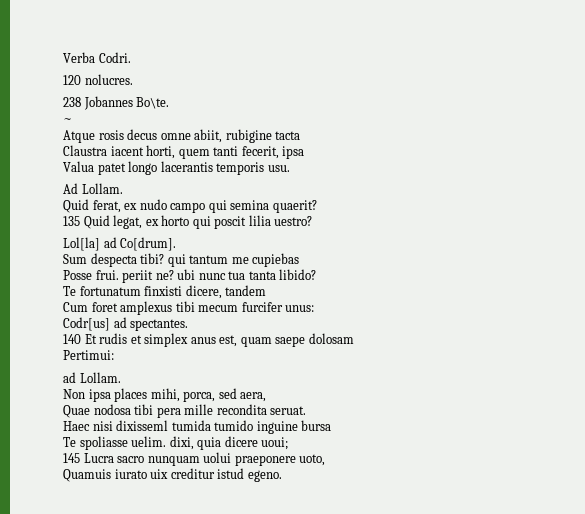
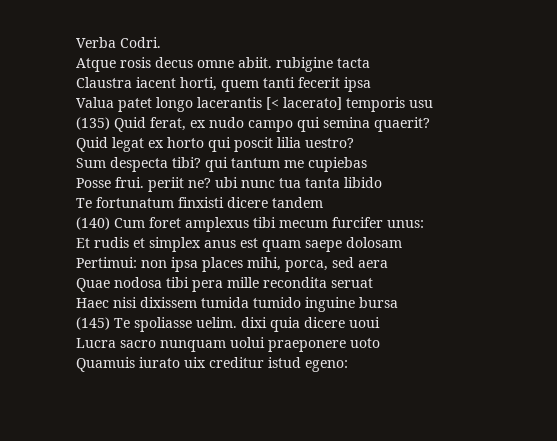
- 120 nolucres.
- 238 Jobannes Bo\te.
- ~
- Atque rosis decus omne abiit, rubigine tacta
+ Atque rosis decus omne abiit. rubigine tacta
- Claustra iacent horti, quem tanti fecerit, ipsa
+ Claustra iacent horti, quem tanti fecerit ipsa
- Valua patet longo lacerantis temporis usu.
- Ad Lollam.
- Quid ferat, ex nudo campo qui semina quaerit?
+ Valua patet longo lacerantis [< lacerato] temporis usu
+ (135) Quid ferat, ex nudo campo qui semina quaerit?
- 135 Quid legat, ex horto qui poscit lilia uestro?
+ Quid legat ex horto qui poscit lilia uestro?
- Lol[la] ad Co[drum].
- Posse frui. periit ne? ubi nunc tua tanta libido?
+ Posse frui. periit ne? ubi nunc tua tanta libido
- Te fortunatum finxisti dicere, tandem
+ Te fortunatum finxisti dicere tandem
- Cum foret amplexus tibi mecum furcifer unus:
+ (140) Cum foret amplexus tibi mecum furcifer unus:
- Codr[us] ad spectantes.
- 140 Et rudis et simplex anus est, quam saepe dolosam
+ Et rudis et simplex anus est quam saepe dolosam
- Pertimui:
- ad Lollam.
- Non ipsa places mihi, porca, sed aera,
+ Pertimui: non ipsa places mihi, porca, sed aera
- Quae nodosa tibi pera mille recondita seruat.
+ Quae nodosa tibi pera mille recondita seruat
- Haec nisi dixisseml tumida tumido inguine bursa
+ Haec nisi dixissem tumida tumido inguine bursa
- Te spoliasse uelim. dixi, quia dicere uoui;
- 145 Lucra sacro nunquam uolui praeponere uoto,
+ (145) Te spoliasse uelim. dixi quia dicere uoui
+ Lucra sacro nunquam uolui praeponere uoto
- Quamuis iurato uix creditur istud egeno.
+ Quamuis iurato uix creditur istud egeno:

